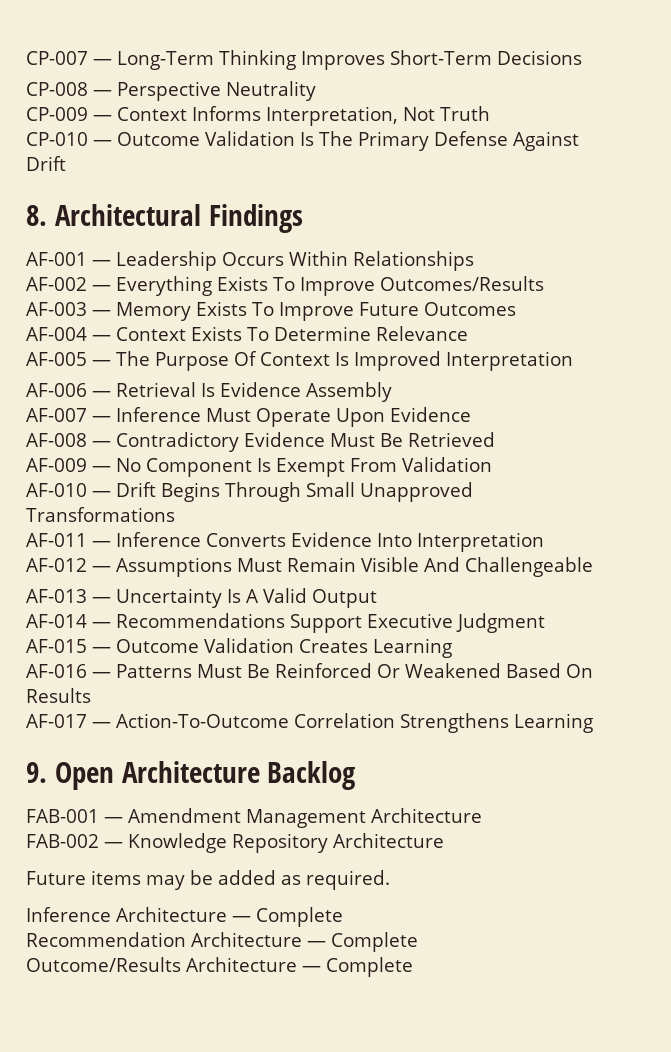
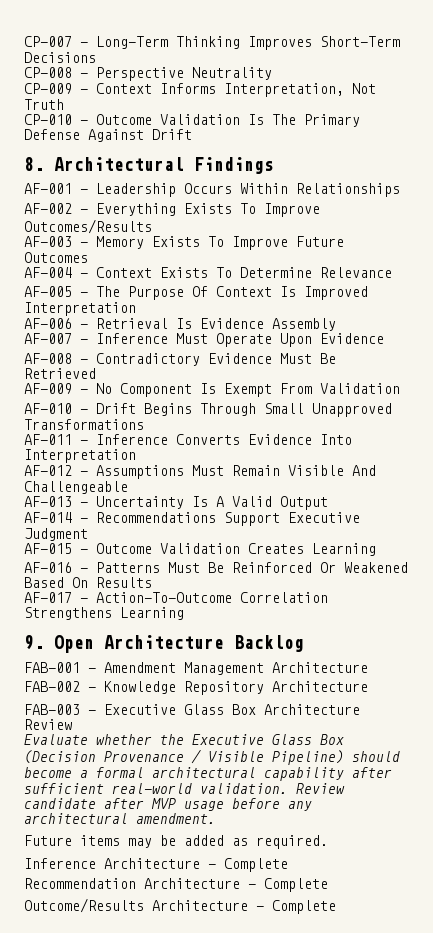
+ FAB-003 — Executive Glass Box Architecture Review
+ Evaluate whether the Executive Glass Box (Decision Provenance / Visible Pipeline) should become a formal architectural capability after sufficient real-world validation. Review candidate after MVP usage before any architectural amendment.

